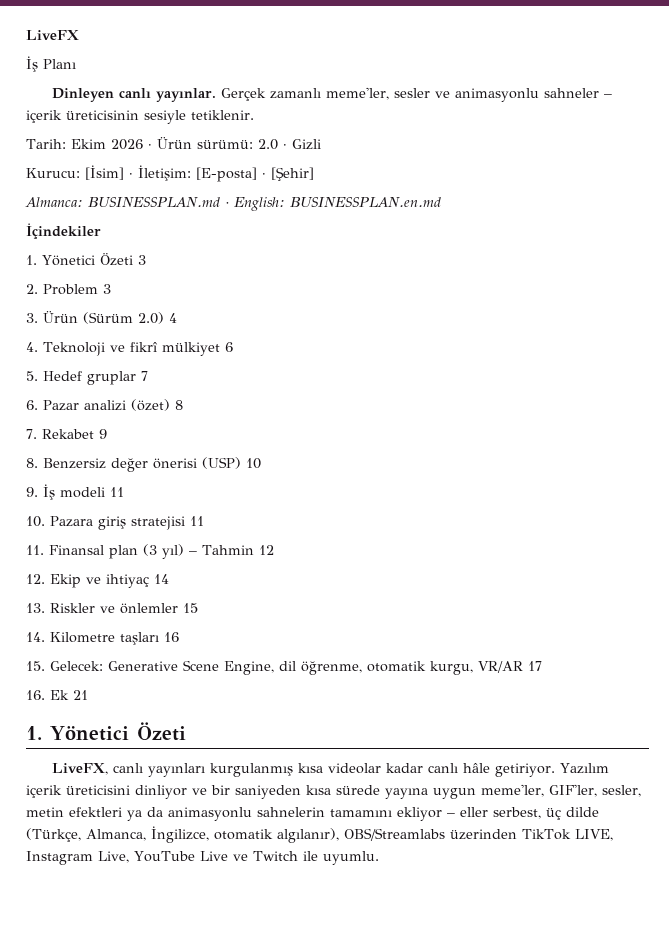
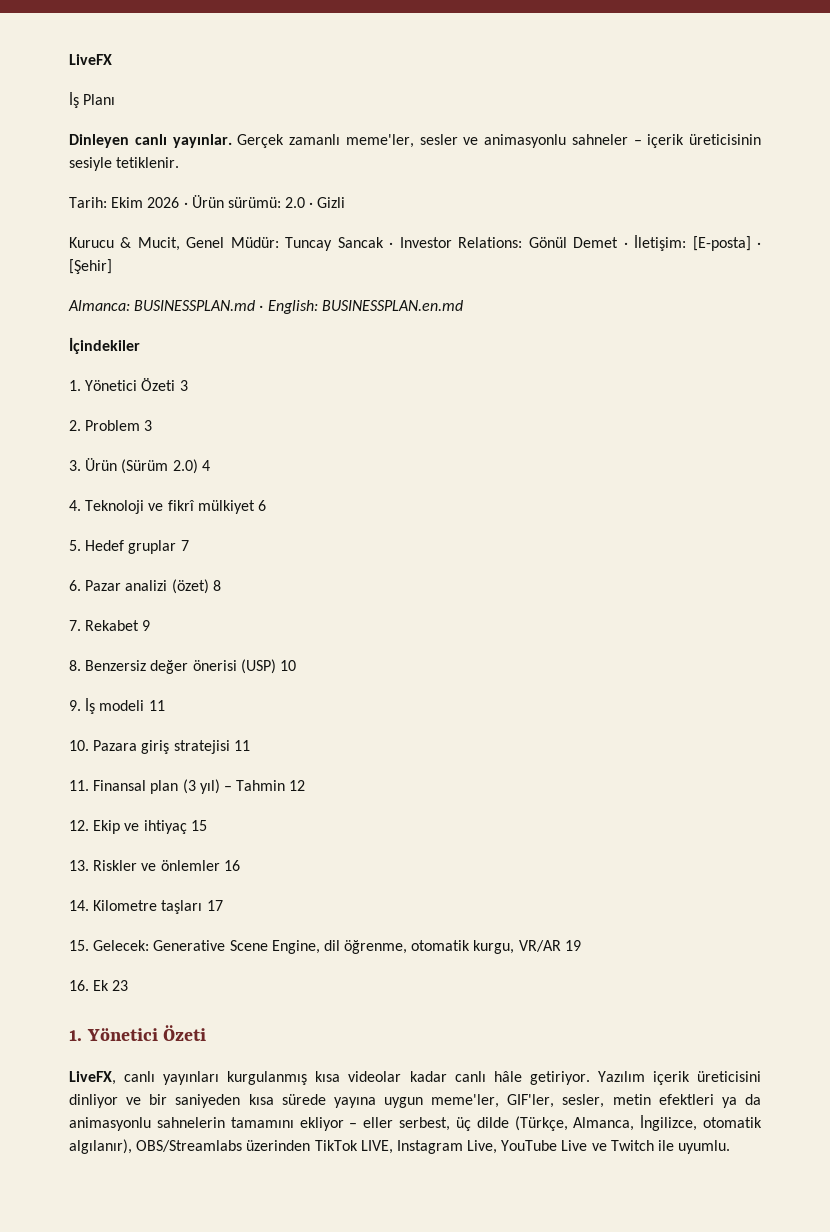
- Kurucu: [İsim] · İletişim: [E-posta] · [Şehir]
+ Kurucu & Mucit, Genel Müdür: Tuncay Sancak · Investor Relations: Gönül Demet · İletişim: [E-posta] · [Şehir]
- 12. Ekip ve ihtiyaç 14
+ 12. Ekip ve ihtiyaç 15
- 13. Riskler ve önlemler 15
+ 13. Riskler ve önlemler 16
- 14. Kilometre taşları 16
+ 14. Kilometre taşları 17
- 15. Gelecek: Generative Scene Engine, dil öğrenme, otomatik kurgu, VR/AR 17
+ 15. Gelecek: Generative Scene Engine, dil öğrenme, otomatik kurgu, VR/AR 19
- 16. Ek 21
+ 16. Ek 23

